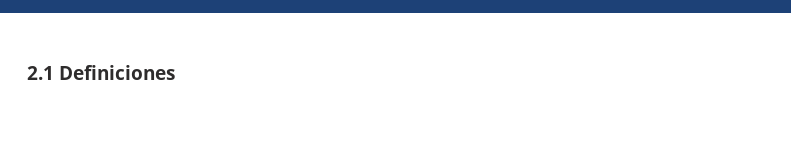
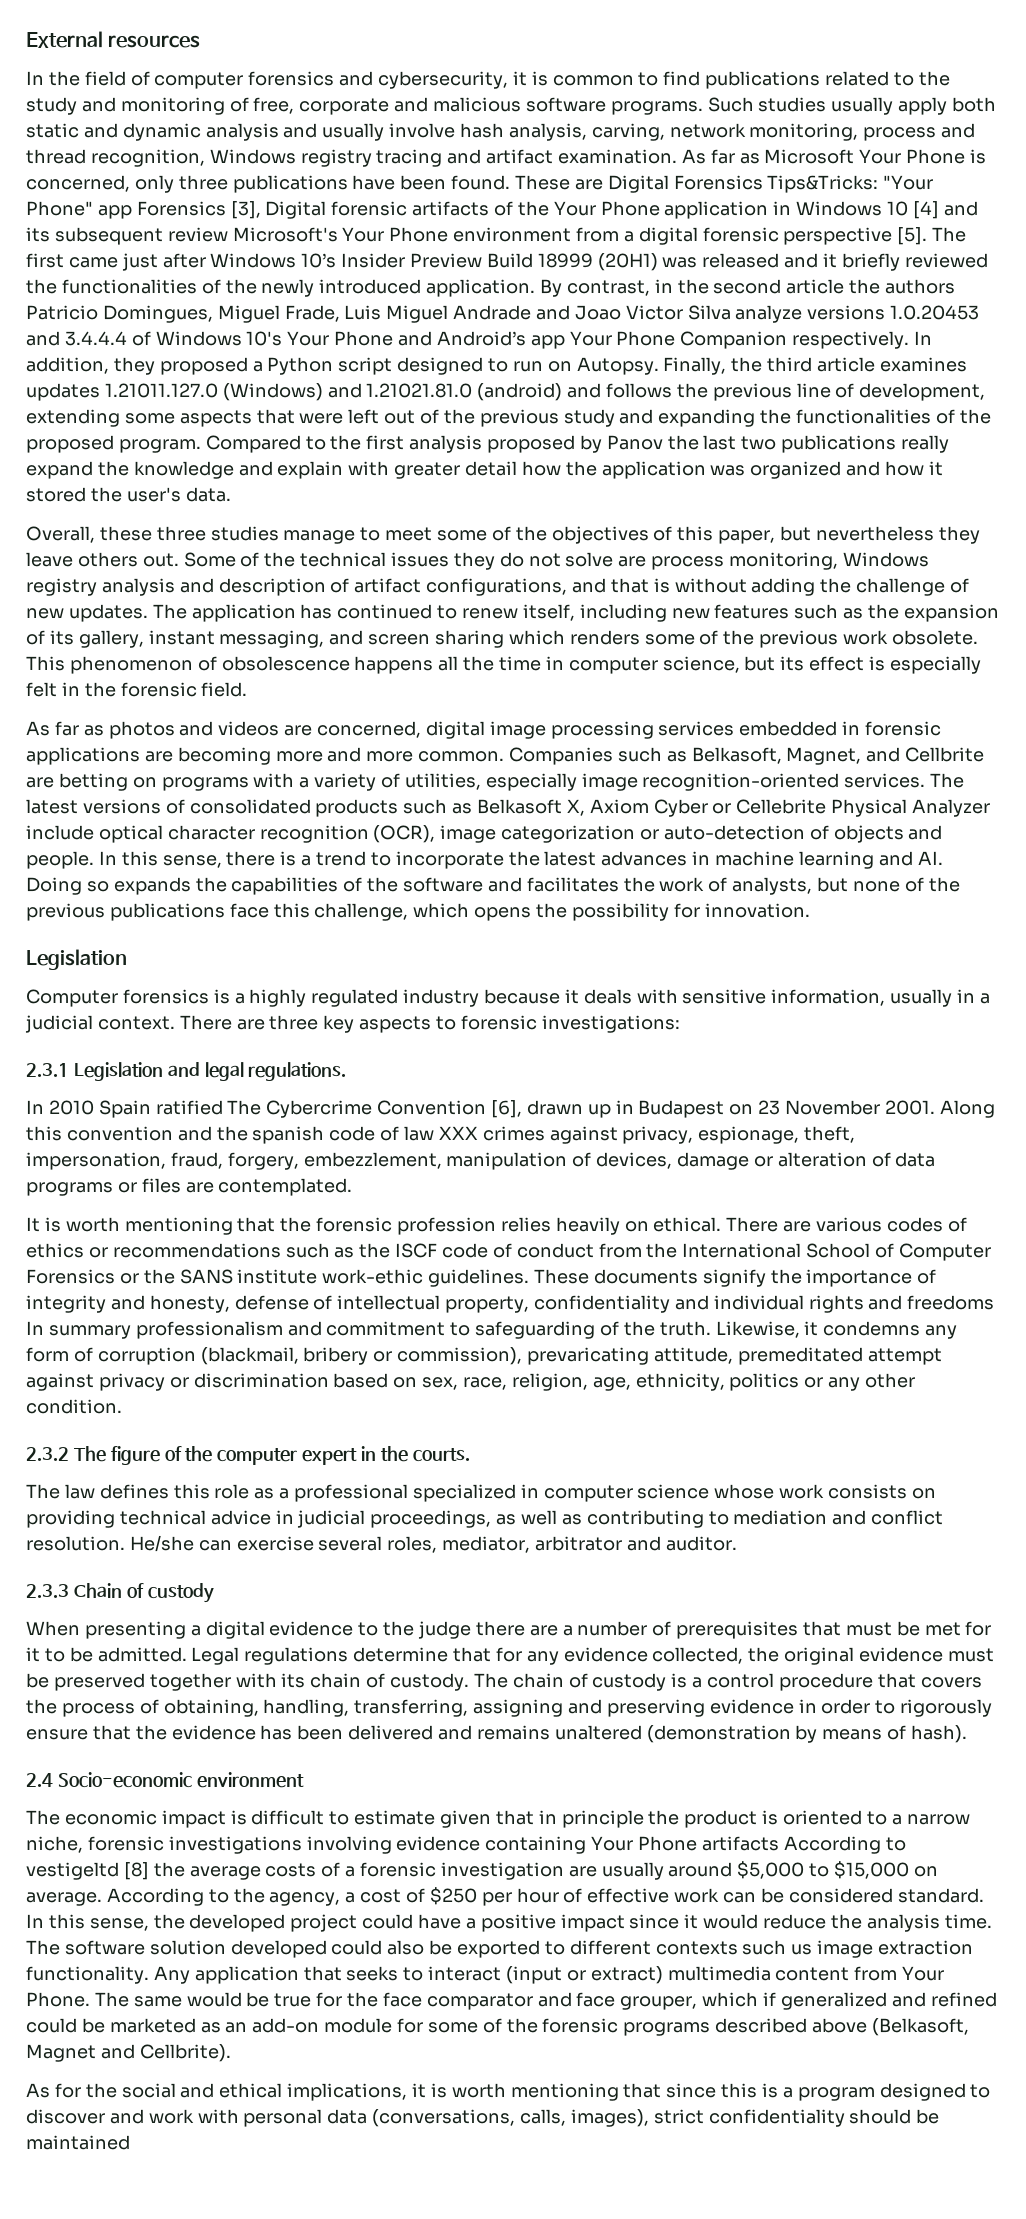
- 2.1 Definiciones
+ External resources
+ In the field of computer forensics and cybersecurity, it is common to find publications related to the study and monitoring of free, corporate and malicious software programs. Such studies usually apply both static and dynamic analysis and usually involve hash analysis, carving, network monitoring, process and thread recognition, Windows registry tracing and artifact examination. As far as Microsoft Your Phone is concerned, only three publications have been found. These are Digital Forensics Tips&Tricks: "Your Phone" app Forensics [3], Digital forensic artifacts of the Your Phone application in Windows 10 [4] and its subsequent review Microsoft's Your Phone environment from a digital forensic perspective [5]. The first came just after Windows 10’s Insider Preview Build 18999 (20H1) was released and it briefly reviewed the functionalities of the newly introduced application. By contrast, in the second article the authors Patricio Domingues, Miguel Frade, Luis Miguel Andrade and Joao Victor Silva analyze versions 1.0.20453 and 3.4.4.4 of Windows 10's Your Phone and Android’s app Your Phone Companion respectively. In addition, they proposed a Python script designed to run on Autopsy. Finally, the third article examines updates 1.21011.127.0 (Windows) and 1.21021.81.0 (android) and follows the previous line of development, extending some aspects that were left out of the previous study and expanding the functionalities of the proposed program. Compared to the first analysis proposed by Panov the last two publications really expand the knowledge and explain with greater detail how the application was organized and how it stored the user's data.
+ Overall, these three studies manage to meet some of the objectives of this paper, but nevertheless they leave others out. Some of the technical issues they do not solve are process monitoring, Windows registry analysis and description of artifact configurations, and that is without adding the challenge of new updates. The application has continued to renew itself, including new features such as the expansion of its gallery, instant messaging, and screen sharing which renders some of the previous work obsolete. This phenomenon of obsolescence happens all the time in computer science, but its effect is especially felt in the forensic field.
+ As far as photos and videos are concerned, digital image processing services embedded in forensic applications are becoming more and more common. Companies such as Belkasoft, Magnet, and Cellbrite are betting on programs with a variety of utilities, especially image recognition-oriented services. The latest versions of consolidated products such as Belkasoft X, Axiom Cyber or Cellebrite Physical Analyzer include optical character recognition (OCR), image categorization or auto-detection of objects and people. In this sense, there is a trend to incorporate the latest advances in machine learning and AI. Doing so expands the capabilities of the software and facilitates the work of analysts, but none of the previous publications face this challenge, which opens the possibility for innovation.
+ Legislation
+ Computer forensics is a highly regulated industry because it deals with sensitive information, usually in a judicial context. There are three key aspects to forensic investigations:
+ 2.3.1 Legislation and legal regulations.
+ In 2010 Spain ratified The Cybercrime Convention [6], drawn up in Budapest on 23 November 2001. Along this convention and the spanish code of law XXX crimes against privacy, espionage, theft, impersonation, fraud, forgery, embezzlement, manipulation of devices, damage or alteration of data programs or files are contemplated.
+ It is worth mentioning that the forensic profession relies heavily on ethical. There are various codes of ethics or recommendations such as the ISCF code of conduct from the International School of Computer Forensics or the SANS institute work-ethic guidelines. These documents signify the importance of integrity and honesty, defense of intellectual property, confidentiality and individual rights and freedoms In summary professionalism and commitment to safeguarding of the truth. Likewise, it condemns any form of corruption (blackmail, bribery or commission), prevaricating attitude, premeditated attempt against privacy or discrimination based on sex, race, religion, age, ethnicity, politics or any other condition.
+ 2.3.2 The figure of the computer expert in the courts.
+ The law defines this role as a professional specialized in computer science whose work consists on providing technical advice in judicial proceedings, as well as contributing to mediation and conflict resolution. He/she can exercise several roles, mediator, arbitrator and auditor.
+ 2.3.3 Chain of custody
+ When presenting a digital evidence to the judge there are a number of prerequisites that must be met for it to be admitted. Legal regulations determine that for any evidence collected, the original evidence must be preserved together with its chain of custody. The chain of custody is a control procedure that covers the process of obtaining, handling, transferring, assigning and preserving evidence in order to rigorously ensure that the evidence has been delivered and remains unaltered (demonstration by means of hash).
+ 2.4 Socio-economic environment
+ The economic impact is difficult to estimate given that in principle the product is oriented to a narrow niche, forensic investigations involving evidence containing Your Phone artifacts According to vestigeltd [8] the average costs of a forensic investigation are usually around $5,000 to $15,000 on average. According to the agency, a cost of $250 per hour of effective work can be considered standard. In this sense, the developed project could have a positive impact since it would reduce the analysis time. The software solution developed could also be exported to different contexts such us image extraction functionality. Any application that seeks to interact (input or extract) multimedia content from Your Phone. The same would be true for the face comparator and face grouper, which if generalized and refined could be marketed as an add-on module for some of the forensic programs described above (Belkasoft, Magnet and Cellbrite).
+ As for the social and ethical implications, it is worth mentioning that since this is a program designed to discover and work with personal data (conversations, calls, images), strict confidentiality should be maintained

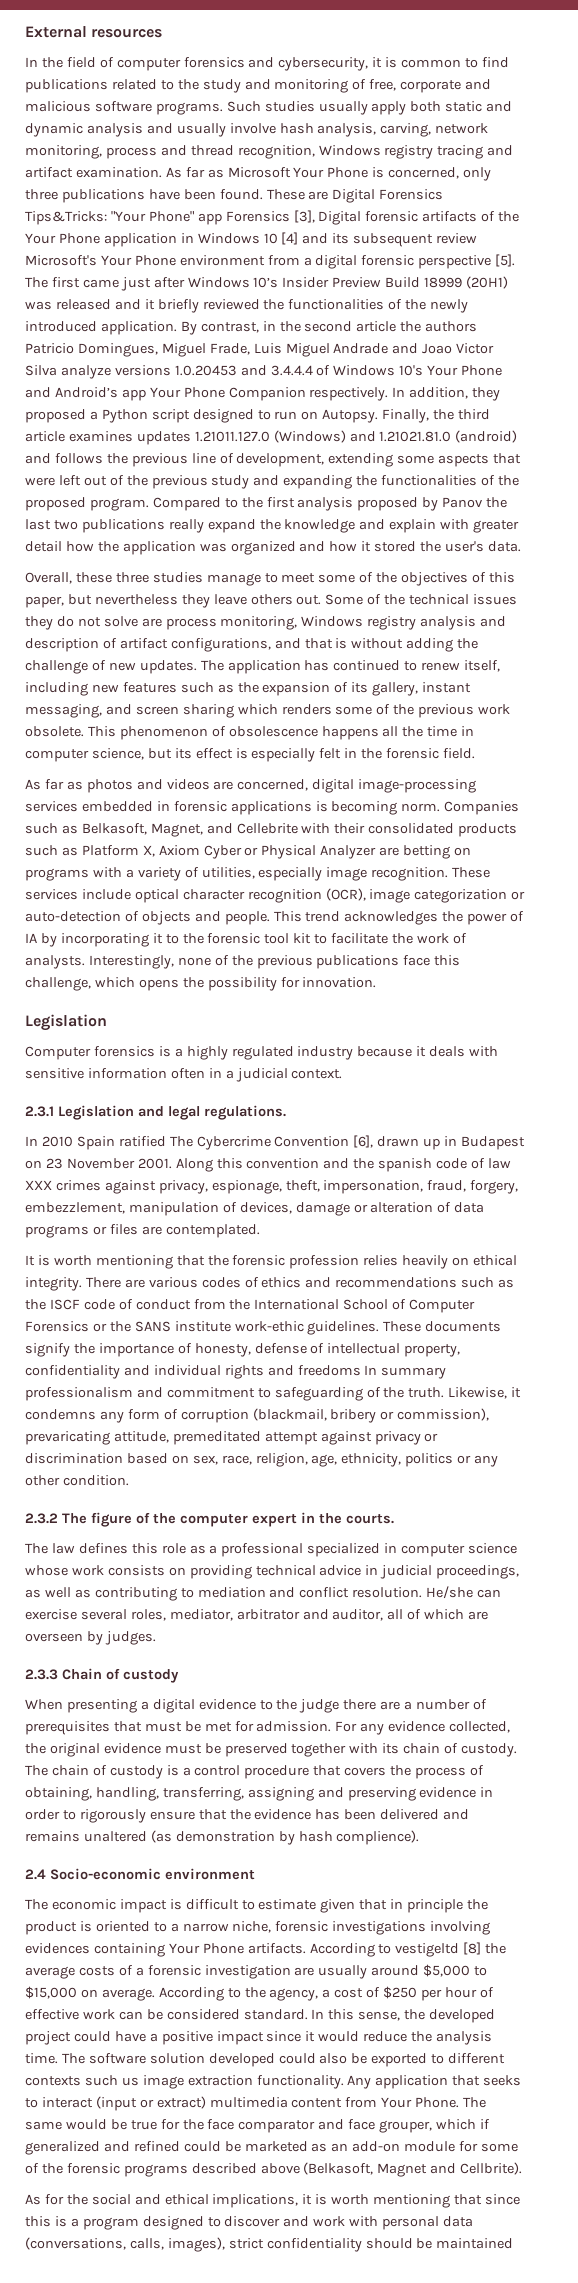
- As far as photos and videos are concerned, digital image processing services embedded in forensic applications are becoming more and more common.
+ As far as photos and videos are concerned, digital image-processing services embedded in forensic applications is becoming norm.
- Companies such as Belkasoft, Magnet, and Cellbrite are betting on programs with a variety of utilities, especially image recognition-oriented services. The latest versions of consolidated products such as Belkasoft X, Axiom Cyber or Cellebrite Physical Analyzer include optical character recognition (OCR), image categorization or auto-detection of objects and people.
+ Companies such as Belkasoft, Magnet, and Cellebrite with their consolidated products such as Platform X, Axiom Cyber or Physical Analyzer are betting on programs with a variety of utilities, especially image recognition. These services include optical character recognition (OCR), image categorization or auto-detection of objects and people.
- In this sense, there is a trend to incorporate the latest advances in machine learning and AI. Doing so expands the capabilities of the software and facilitates the work of analysts, but none of the previous publications face this challenge, which opens the possibility for innovation.
+ This trend acknowledges the power of IA by incorporating it to the forensic tool kit to facilitate the work of analysts. Interestingly, none of the previous publications face this challenge, which opens the possibility for innovation.
- Computer forensics is a highly regulated industry because it deals with sensitive information, usually in a judicial context. There are three key aspects to forensic investigations:
+ Computer forensics is a highly regulated industry because it deals with sensitive information often in a judicial context.
- It is worth mentioning that the forensic profession relies heavily on ethical.
+ It is worth mentioning that the forensic profession relies heavily on ethical integrity.
- There are various codes of ethics or recommendations such as the ISCF code of conduct from the International School of Computer Forensics or the SANS institute work-ethic guidelines.
+ There are various codes of ethics and recommendations such as the ISCF code of conduct from the International School of Computer Forensics or the SANS institute work-ethic guidelines.
- These documents signify the importance of integrity and honesty, defense of intellectual property, confidentiality and individual rights and freedoms In summary professionalism and commitment to safeguarding of the truth.
+ These documents signify the importance of honesty, defense of intellectual property, confidentiality and individual rights and freedoms In summary professionalism and commitment to safeguarding of the truth.
- He/she can exercise several roles, mediator, arbitrator and auditor.
+ He/she can exercise several roles, mediator, arbitrator and auditor, all of which are overseen by judges.
- When presenting a digital evidence to the judge there are a number of prerequisites that must be met for it to be admitted. Legal regulations determine that for any evidence collected, the original evidence must be preserved together with its chain of custody.
+ When presenting a digital evidence to the judge there are a number of prerequisites that must be met for admission. For any evidence collected, the original evidence must be preserved together with its chain of custody.
- The chain of custody is a control procedure that covers the process of obtaining, handling, transferring, assigning and preserving evidence in order to rigorously ensure that the evidence has been delivered and remains unaltered (demonstration by means of hash).
+ The chain of custody is a control procedure that covers the process of obtaining, handling, transferring, assigning and preserving evidence in order to rigorously ensure that the evidence has been delivered and remains unaltered (as demonstration by hash complience).
- The economic impact is difficult to estimate given that in principle the product is oriented to a narrow niche, forensic investigations involving evidence containing Your Phone artifacts According to vestigeltd [8] the average costs of a forensic investigation are usually around $5,000 to $15,000 on average.
+ The economic impact is difficult to estimate given that in principle the product is oriented to a narrow niche, forensic investigations involving evidences containing Your Phone artifacts. According to vestigeltd [8] the average costs of a forensic investigation are usually around $5,000 to $15,000 on average.

